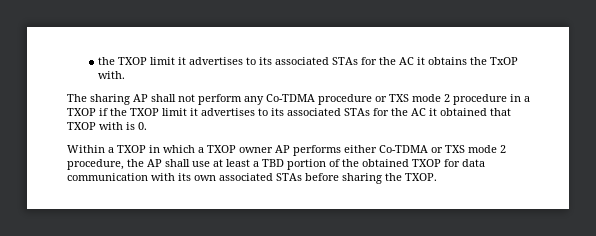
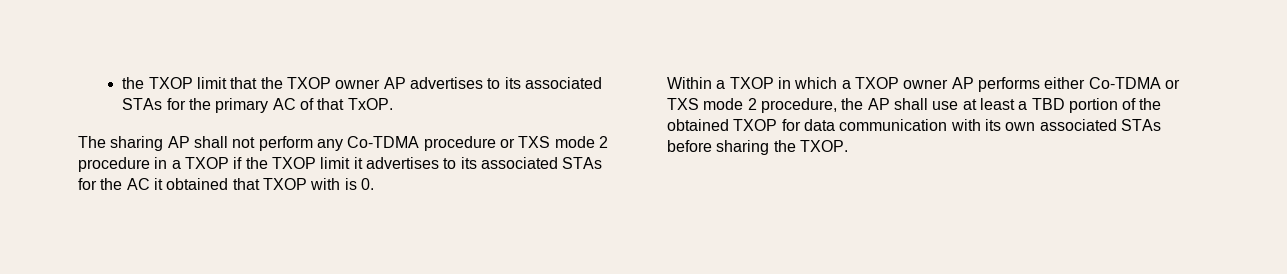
- the TXOP limit it advertises to its associated STAs for the AC it obtains the TxOP with.
+ the TXOP limit that the TXOP owner AP advertises to its associated STAs for the primary AC of that TxOP.

